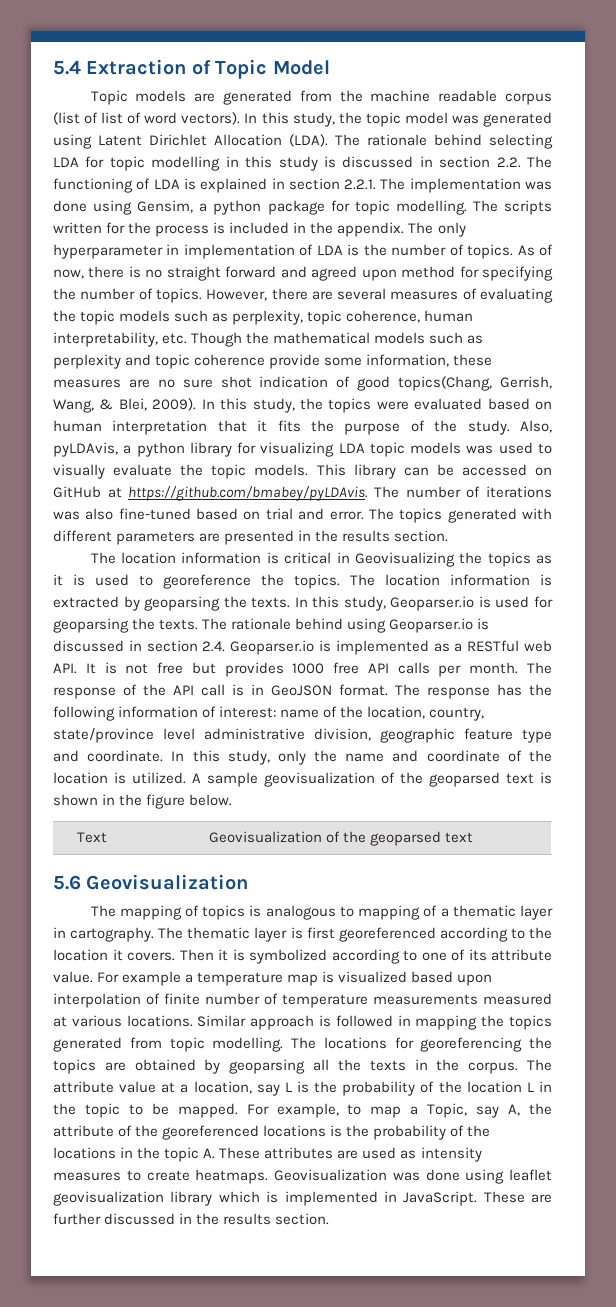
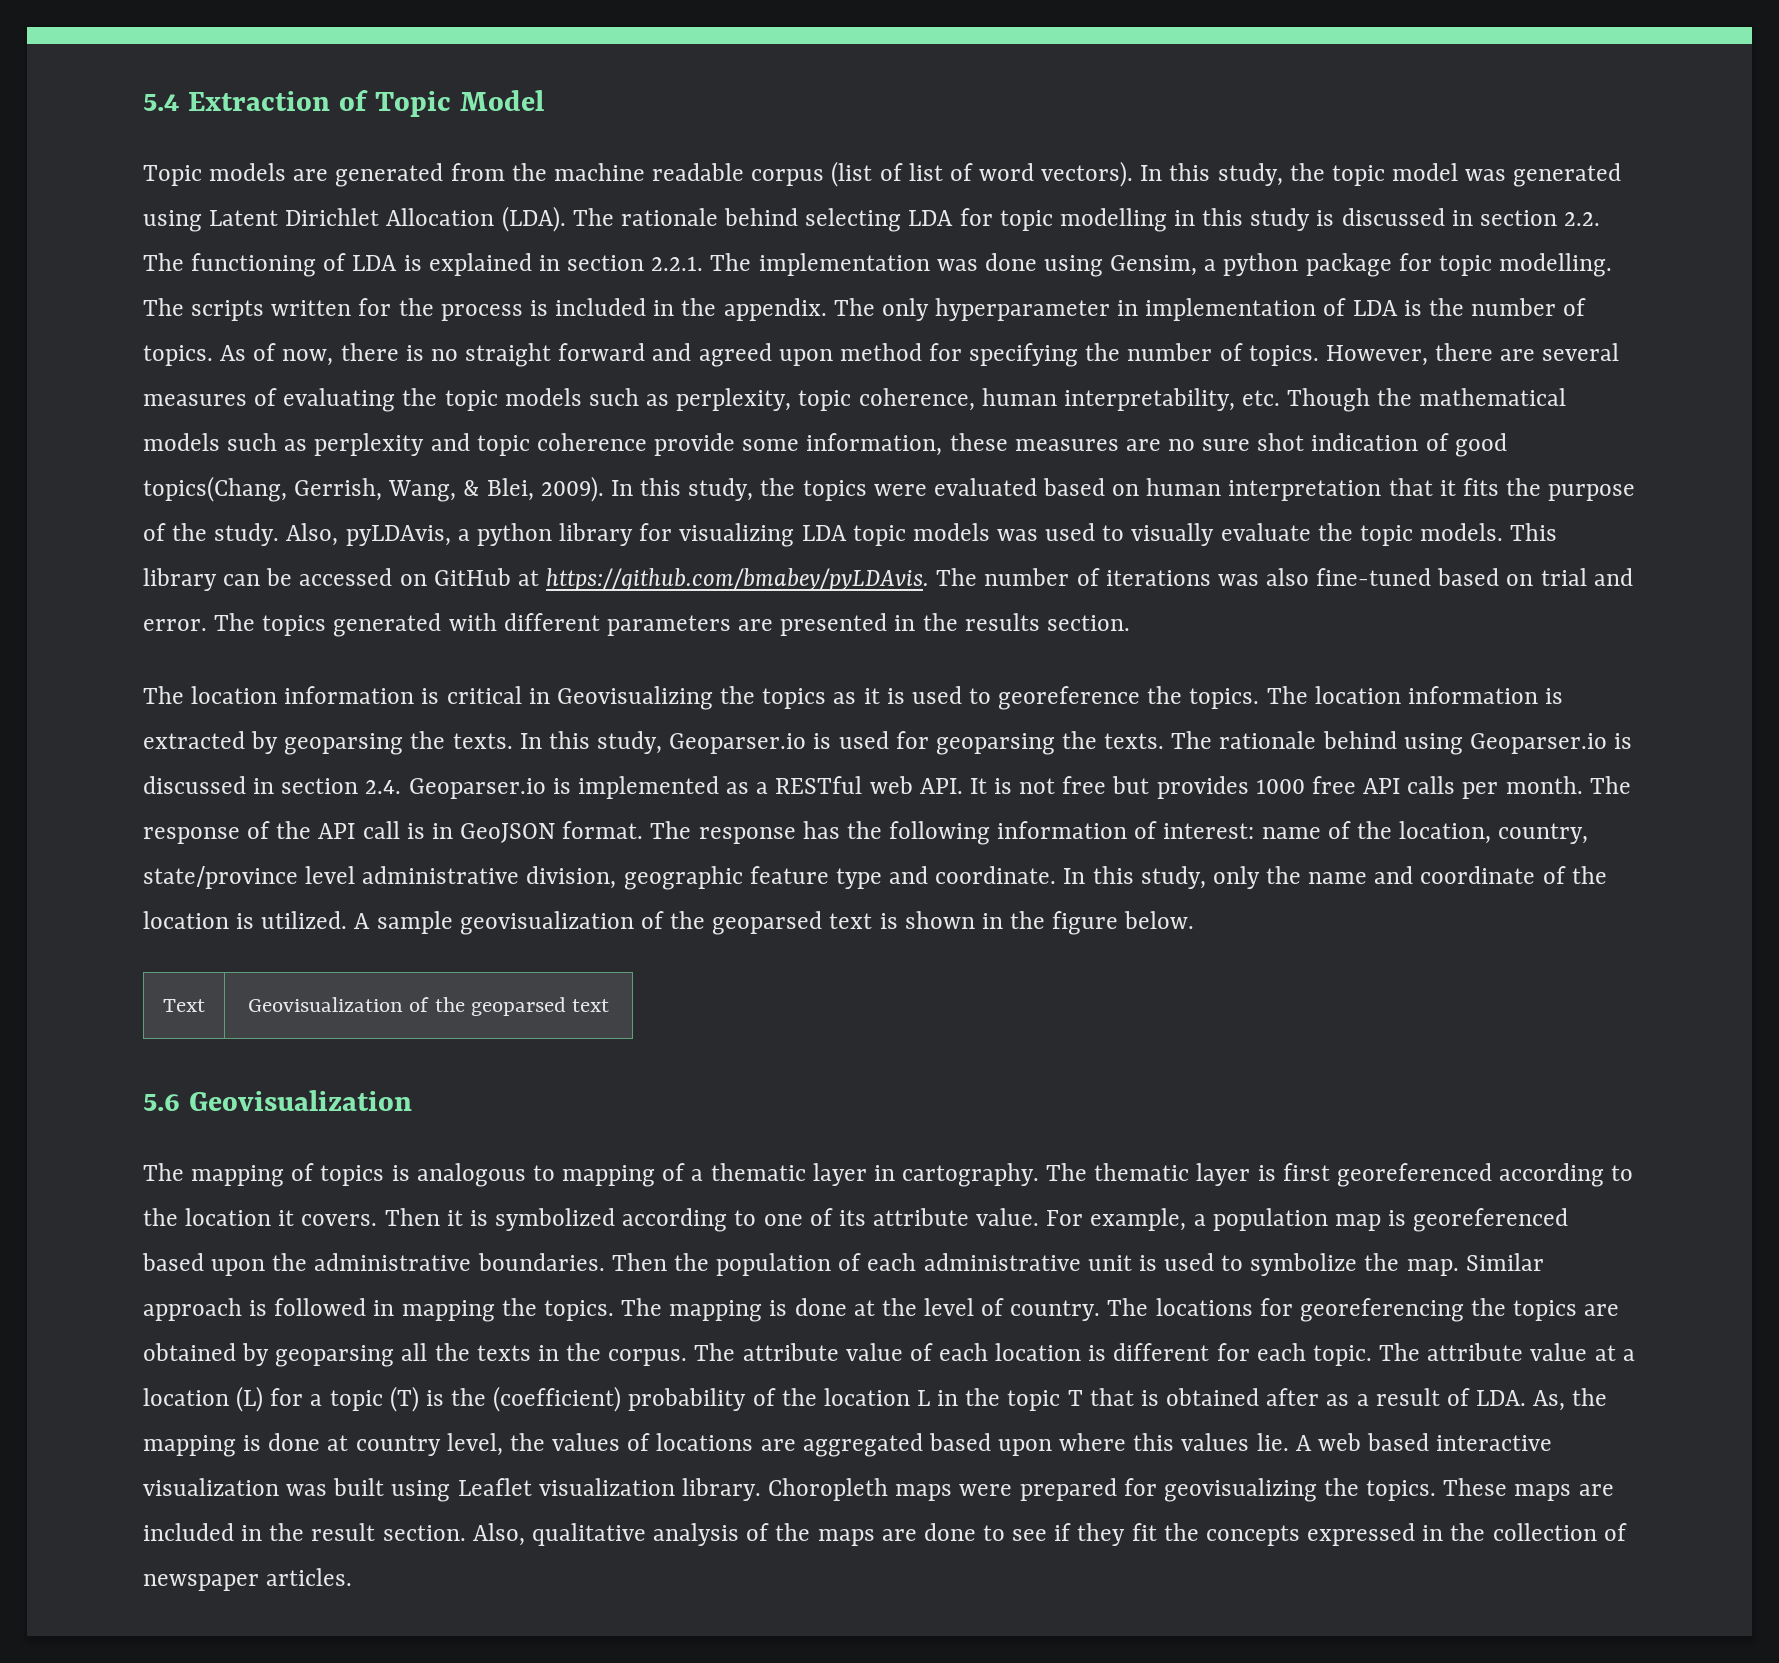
- For example a temperature map is visualized based upon interpolation of finite number of temperature measurements measured at various locations.
+ For example, a population map is georeferenced based upon the administrative boundaries. Then the population of each administrative unit is used to symbolize the map.
- Similar approach is followed in mapping the topics generated from topic modelling.
+ Similar approach is followed in mapping the topics. The mapping is done at the level of country.
- The attribute value at a location, say L is the probability of the location L in the topic to be mapped. For example, to map a Topic, say A, the attribute of the georeferenced locations is the probability of the locations in the topic A. These attributes are used as intensity measures to create heatmaps. Geovisualization was done using leaflet geovisualization library which is implemented in JavaScript. These are further discussed in the results section.
+ The attribute value of each location is different for each topic. The attribute value at a location (L) for a topic (T) is the (coefficient) probability of the location L in the topic T that is obtained after as a result of LDA. As, the mapping is done at country level, the values of locations are aggregated based upon where this values lie. A web based interactive visualization was built using Leaflet visualization library. Choropleth maps were prepared for geovisualizing the topics. These maps are included in the result section. Also, qualitative analysis of the maps are done to see if they fit the concepts expressed in the collection of newspaper articles.

